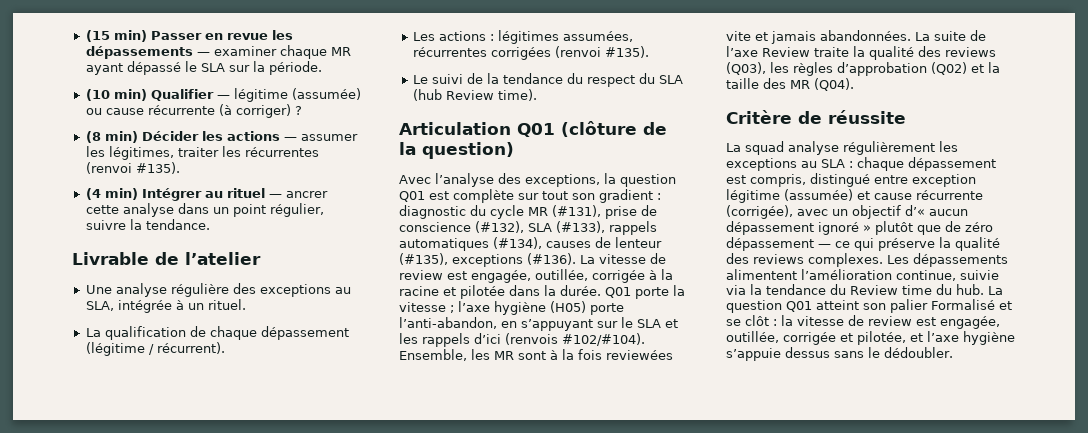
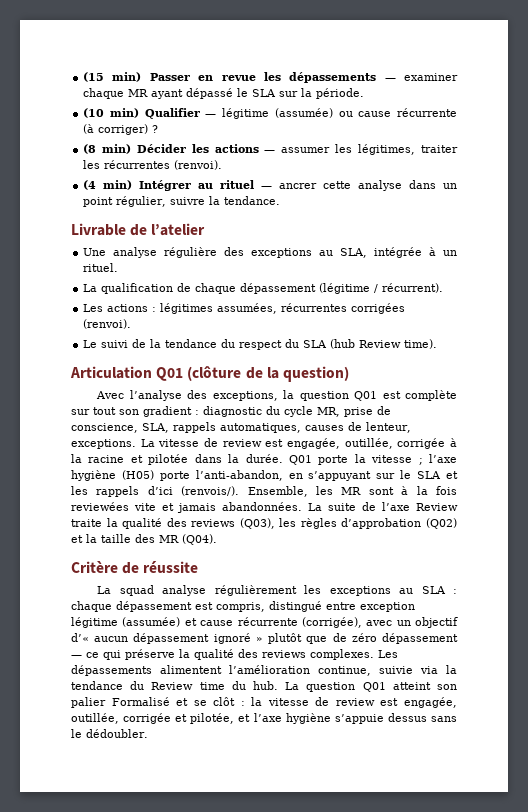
- (8 min) Décider les actions — assumer les légitimes, traiter les récurrentes (renvoi #135).
+ (8 min) Décider les actions — assumer les légitimes, traiter les récurrentes (renvoi).
- Les actions : légitimes assumées, récurrentes corrigées (renvoi #135).
+ Les actions : légitimes assumées, récurrentes corrigées (renvoi).
- Avec l’analyse des exceptions, la question Q01 est complète sur tout son gradient : diagnostic du cycle MR (#131), prise de conscience (#132), SLA (#133), rappels automatiques (#134), causes de lenteur (#135), exceptions (#136).
+ Avec l’analyse des exceptions, la question Q01 est complète sur tout son gradient : diagnostic du cycle MR, prise de conscience, SLA, rappels automatiques, causes de lenteur, exceptions.
- Q01 porte la vitesse ; l’axe hygiène (H05) porte l’anti-abandon, en s’appuyant sur le SLA et les rappels d’ici (renvois #102/#104).
+ Q01 porte la vitesse ; l’axe hygiène (H05) porte l’anti-abandon, en s’appuyant sur le SLA et les rappels d’ici (renvois/).

